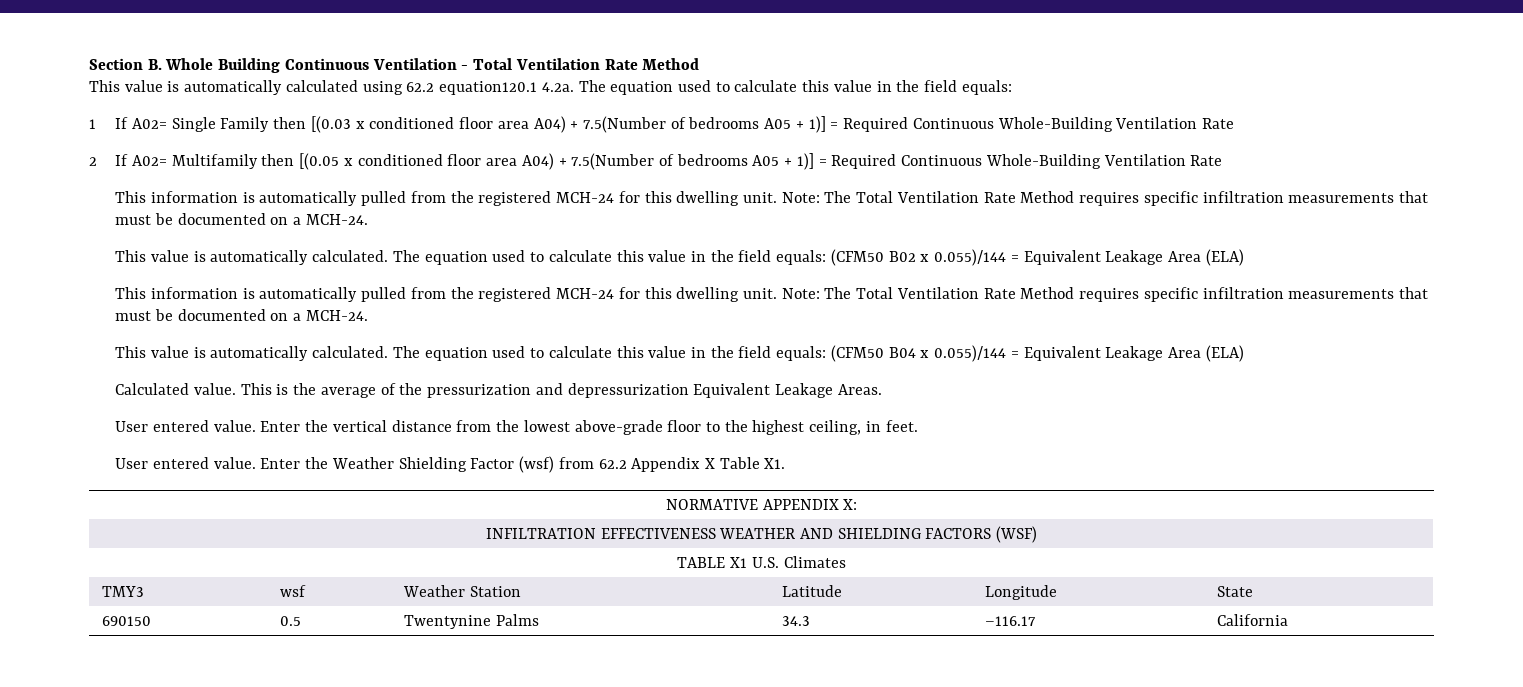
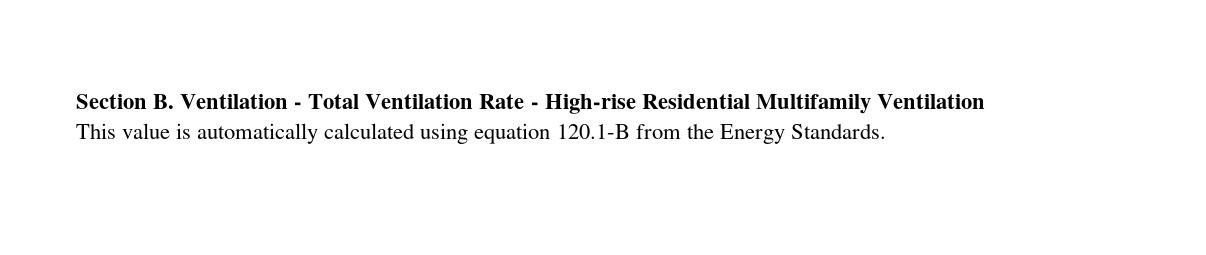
- Section B. Whole Building Continuous Ventilation - Total Ventilation Rate Method
+ Section B. Ventilation - Total Ventilation Rate - High-rise Residential Multifamily Ventilation
- This value is automatically calculated using 62.2 equation120.1 4.2a. The equation used to calculate this value in the field equals:
- 1 If A02= Single Family then [(0.03 x conditioned floor area A04) + 7.5(Number of bedrooms A05 + 1)] = Required Continuous Whole-Building Ventilation Rate
- 2 If A02= Multifamily then [(0.05 x conditioned floor area A04) + 7.5(Number of bedrooms A05 + 1)] = Required Continuous Whole-Building Ventilation Rate
- This information is automatically pulled from the registered MCH-24 for this dwelling unit. Note: The Total Ventilation Rate Method requires specific infiltration measurements that must be documented on a MCH-24.
- This value is automatically calculated. The equation used to calculate this value in the field equals: (CFM50 B02 x 0.055)/144 = Equivalent Leakage Area (ELA)
- This information is automatically pulled from the registered MCH-24 for this dwelling unit. Note: The Total Ventilation Rate Method requires specific infiltration measurements that must be documented on a MCH-24.
- This value is automatically calculated. The equation used to calculate this value in the field equals: (CFM50 B04 x 0.055)/144 = Equivalent Leakage Area (ELA)
- Calculated value. This is the average of the pressurization and depressurization Equivalent Leakage Areas.
- User entered value. Enter the vertical distance from the lowest above-grade floor to the highest ceiling, in feet.
- User entered value. Enter the Weather Shielding Factor (wsf) from 62.2 Appendix X Table X1.
- NORMATIVE APPENDIX X:
- INFILTRATION EFFECTIVENESS WEATHER AND SHIELDING FACTORS (WSF)
- TABLE X1 U.S. Climates
- TMY3 | wsf | Weather Station | Latitude | Longitude | State
- 690150 | 0.5 | Twentynine Palms | 34.3 | –116.17 | California
+ This value is automatically calculated using equation 120.1-B from the Energy Standards.

